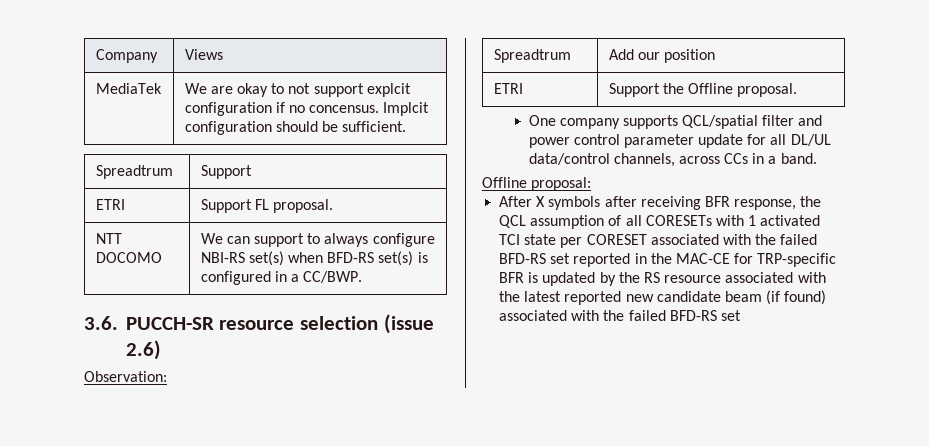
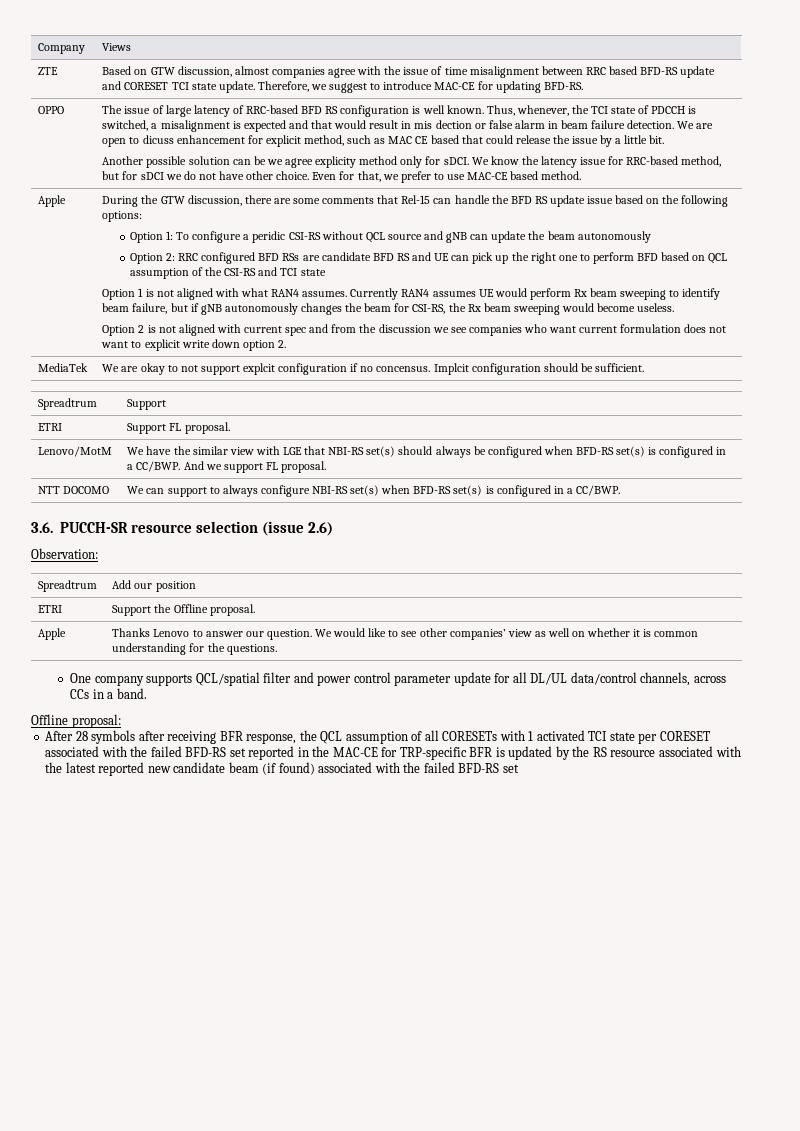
+ ZTE | Based on GTW discussion, almost companies agree with the issue of time misalignment between RRC based BFD-RS update and CORESET TCI state update. Therefore, we suggest to introduce MAC-CE for updating BFD-RS.
+ OPPO | The issue of large latency of RRC-based BFD RS configuration is well known. Thus, whenever, the TCI state of PDCCH is switched, a misalignment is expected and that would result in mis dection or false alarm in beam failure detection. We are open to dicuss enhancement for explicit method, such as MAC CE based that could release the issue by a little bit.
+ Another possible solution can be we agree explicity method only for sDCI. We know the latency issue for RRC-based method, but for sDCI we do not have other choice. Even for that, we prefer to use MAC-CE based method.
+ Apple | During the GTW discussion, there are some comments that Rel-15 can handle the BFD RS update issue based on the following options:
+ Option 1: To configure a peridic CSI-RS without QCL source and gNB can update the beam autonomously
+ Option 2: RRC configured BFD RSs are candidate BFD RS and UE can pick up the right one to perform BFD based on QCL assumption of the CSI-RS and TCI state
+ Option 1 is not aligned with what RAN4 assumes. Currently RAN4 assumes UE would perform Rx beam sweeping to identify beam failure, but if gNB autonomously changes the beam for CSI-RS, the Rx beam sweeping would become useless.
+ Option 2 is not aligned with current spec and from the discussion we see companies who want current formulation does not want to explicit write down option 2.
+ Lenovo/MotM | We have the similar view with LGE that NBI-RS set(s) should always be configured when BFD-RS set(s) is configured in a CC/BWP. And we support FL proposal.
+ Apple | Thanks Lenovo to answer our question. We would like to see other companies’ view as well on whether it is common understanding for the questions.
- After X symbols after receiving BFR response, the QCL assumption of all CORESETs with 1 activated TCI state per CORESET associated with the failed BFD-RS set reported in the MAC-CE for TRP-specific BFR is updated by the RS resource associated with the latest reported new candidate beam (if found) associated with the failed BFD-RS set
+ After 28 symbols after receiving BFR response, the QCL assumption of all CORESETs with 1 activated TCI state per CORESET associated with the failed BFD-RS set reported in the MAC-CE for TRP-specific BFR is updated by the RS resource associated with the latest reported new candidate beam (if found) associated with the failed BFD-RS set

